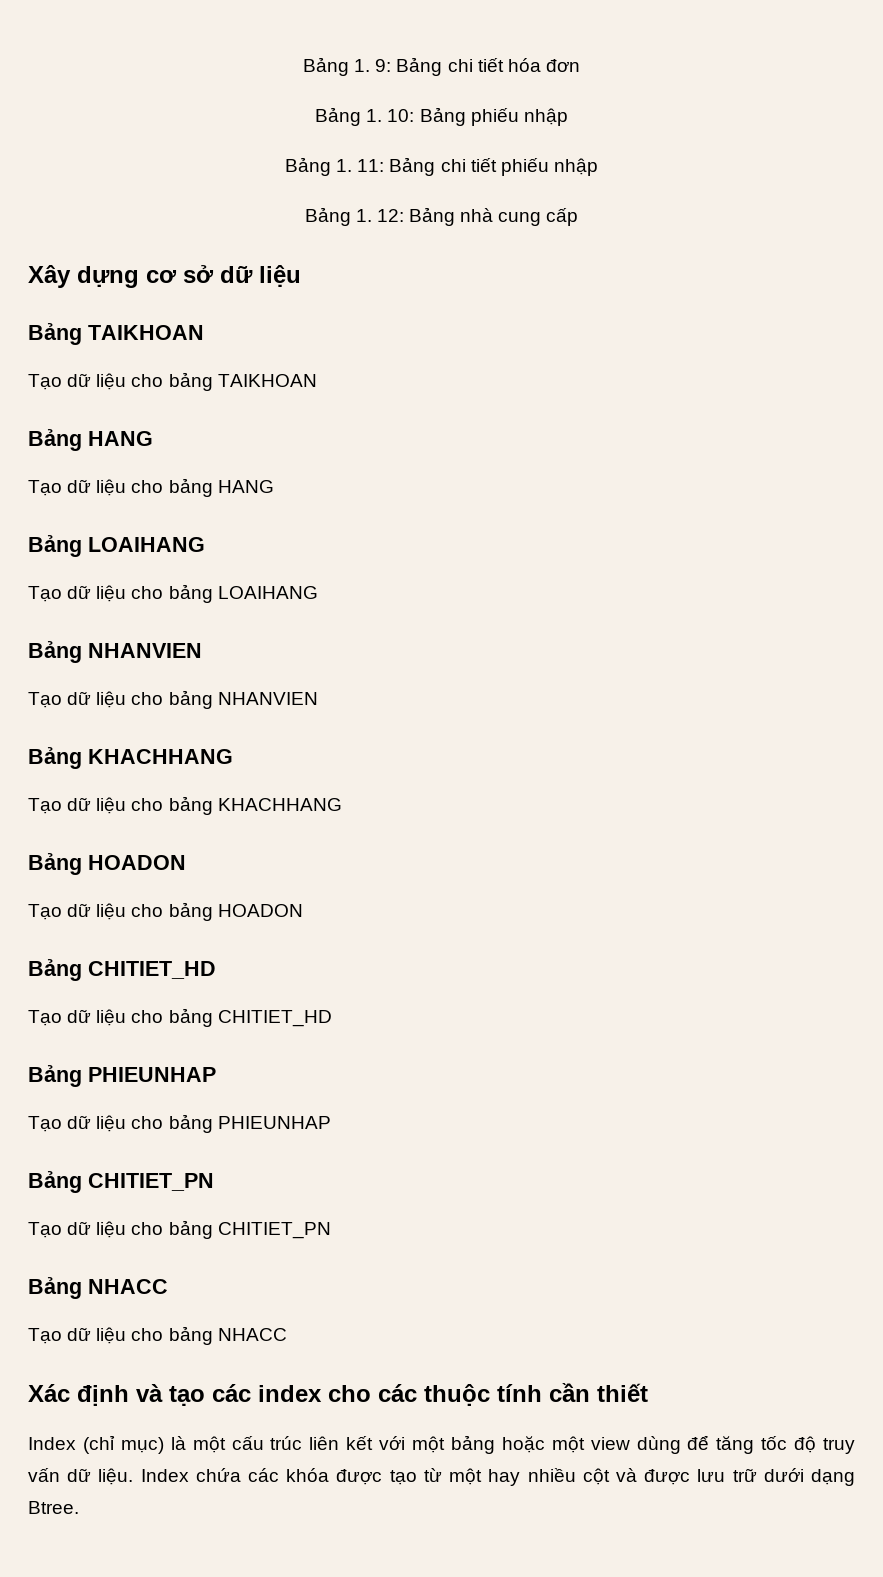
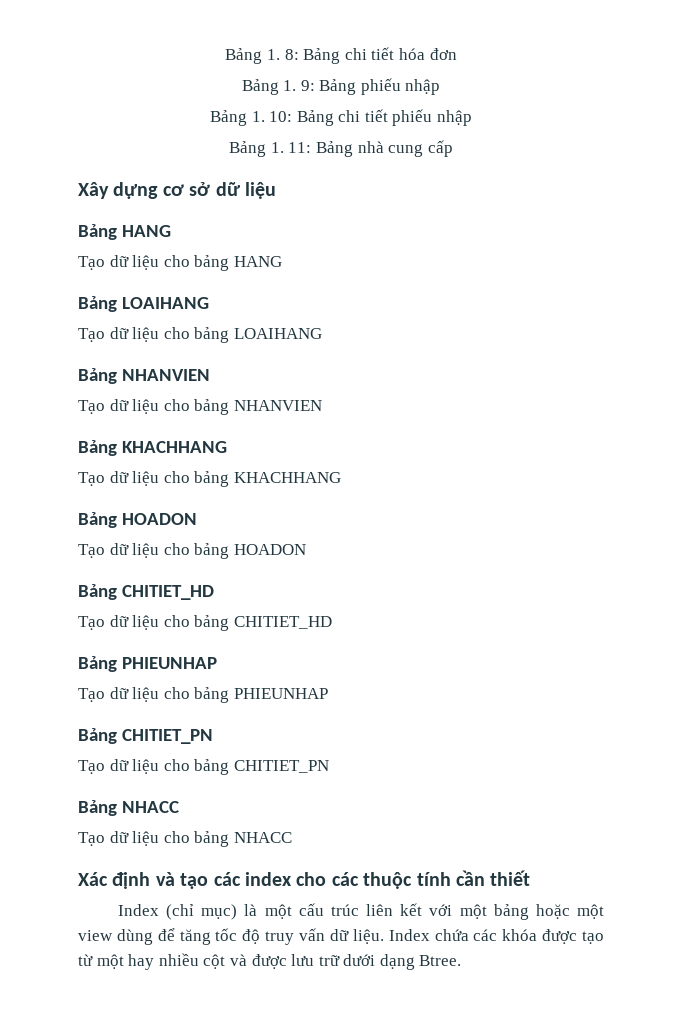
- Bảng 1. 9: Bảng chi tiết hóa đơn
+ Bảng 1. 8: Bảng chi tiết hóa đơn
- Bảng 1. 10: Bảng phiếu nhập
+ Bảng 1. 9: Bảng phiếu nhập
- Bảng 1. 11: Bảng chi tiết phiếu nhập
+ Bảng 1. 10: Bảng chi tiết phiếu nhập
- Bảng 1. 12: Bảng nhà cung cấp
+ Bảng 1. 11: Bảng nhà cung cấp
- Bảng TAIKHOAN
- Tạo dữ liệu cho bảng TAIKHOAN

